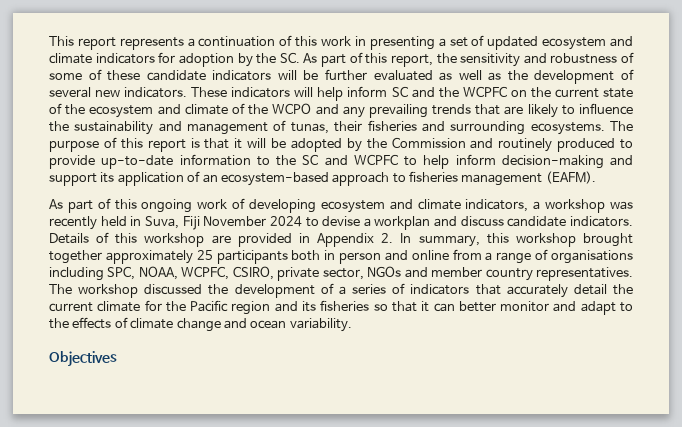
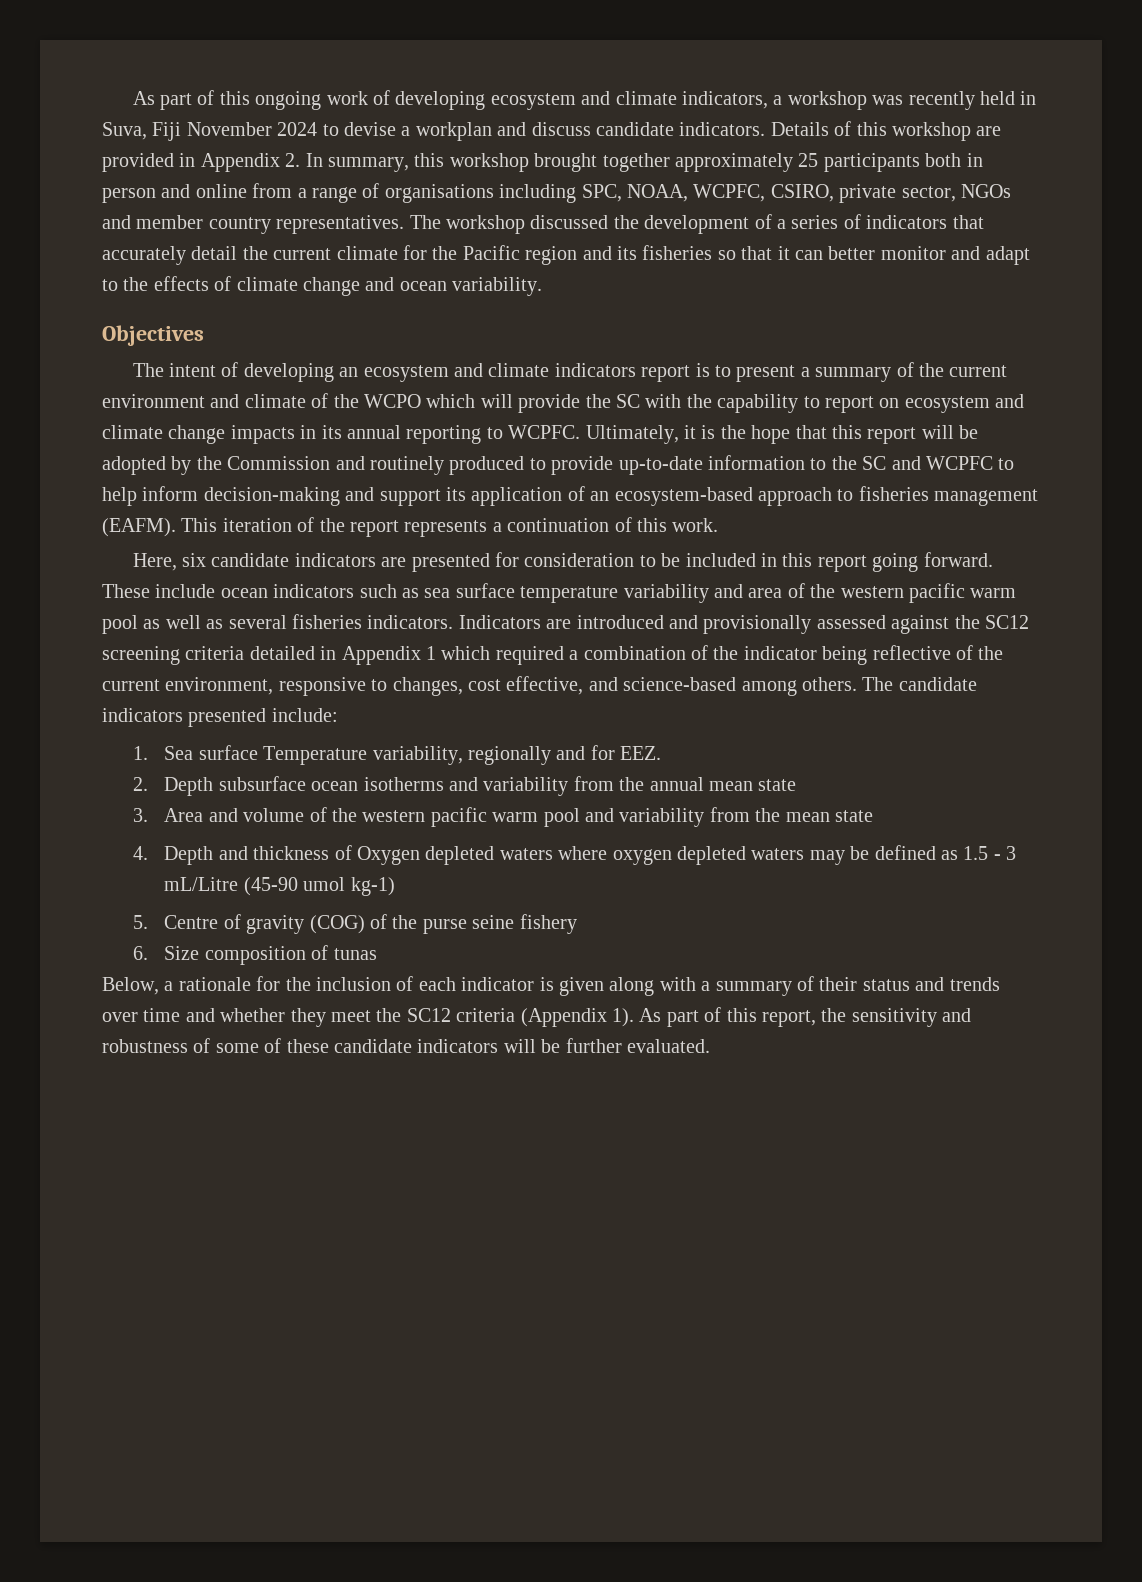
- This report represents a continuation of this work in presenting a set of updated ecosystem and climate indicators for adoption by the SC. As part of this report, the sensitivity and robustness of some of these candidate indicators will be further evaluated as well as the development of several new indicators. These indicators will help inform SC and the WCPFC on the current state of the ecosystem and climate of the WCPO and any prevailing trends that are likely to influence the sustainability and management of tunas, their fisheries and surrounding ecosystems. The purpose of this report is that it will be adopted by the Commission and routinely produced to provide up-to-date information to the SC and WCPFC to help inform decision-making and support its application of an ecosystem-based approach to fisheries management (EAFM).
+ The intent of developing an ecosystem and climate indicators report is to present a summary of the current environment and climate of the WCPO which will provide the SC with the capability to report on ecosystem and climate change impacts in its annual reporting to WCPFC. Ultimately, it is the hope that this report will be adopted by the Commission and routinely produced to provide up-to-date information to the SC and WCPFC to help inform decision-making and support its application of an ecosystem-based approach to fisheries management (EAFM). This iteration of the report represents a continuation of this work.
+ Here, six candidate indicators are presented for consideration to be included in this report going forward. These include ocean indicators such as sea surface temperature variability and area of the western pacific warm pool as well as several fisheries indicators. Indicators are introduced and provisionally assessed against the SC12 screening criteria detailed in Appendix 1 which required a combination of the indicator being reflective of the current environment, responsive to changes, cost effective, and science-based among others. The candidate indicators presented include:
+ 1. Sea surface Temperature variability, regionally and for EEZ.
+ 2. Depth subsurface ocean isotherms and variability from the annual mean state
+ 3. Area and volume of the western pacific warm pool and variability from the mean state
+ 4. Depth and thickness of Oxygen depleted waters where oxygen depleted waters may be defined as 1.5 - 3 mL/Litre (45-90 umol kg-1)
+ 5. Centre of gravity (COG) of the purse seine fishery
+ 6. Size composition of tunas
+ Below, a rationale for the inclusion of each indicator is given along with a summary of their status and trends over time and whether they meet the SC12 criteria (Appendix 1). As part of this report, the sensitivity and robustness of some of these candidate indicators will be further evaluated.

